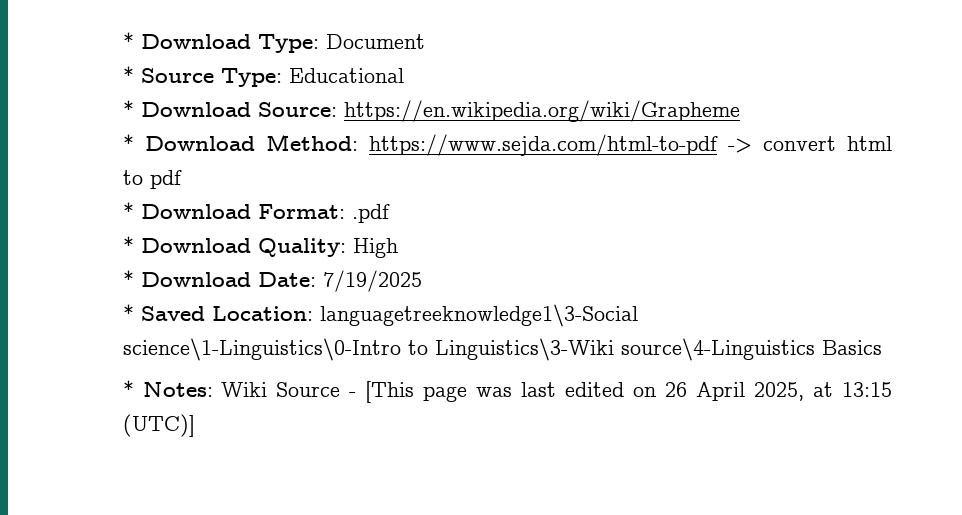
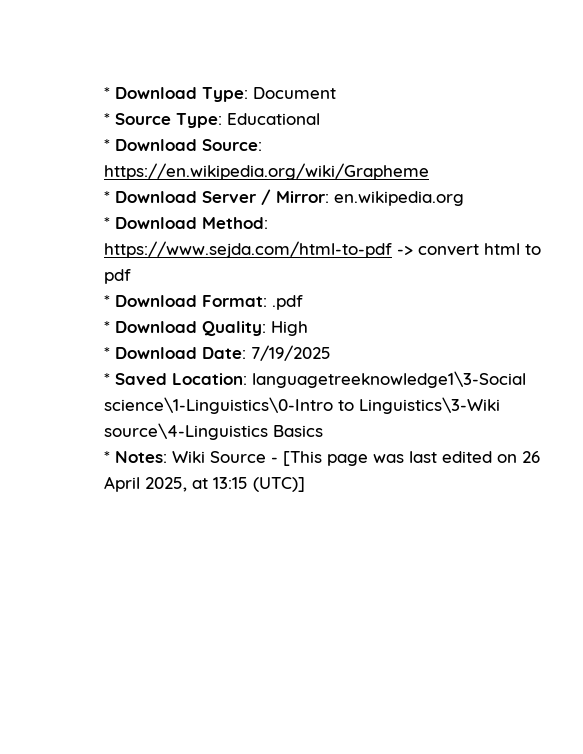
+ * Download Server / Mirror: en.wikipedia.org

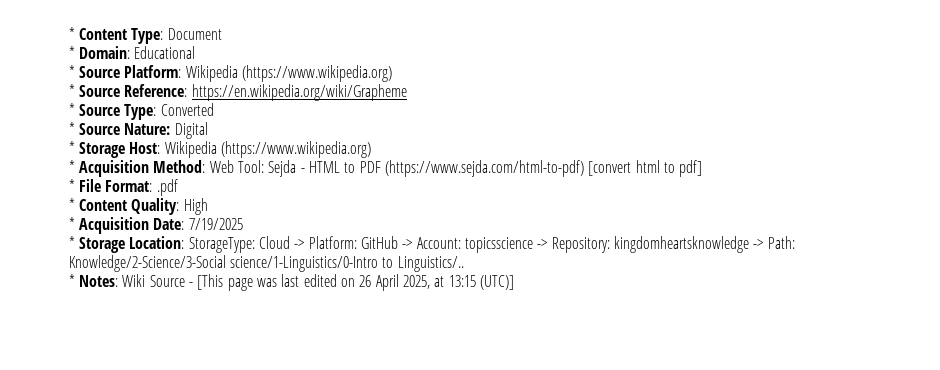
- * Download Type: Document
+ * Content Type: Document
- * Source Type: Educational
+ * Domain: Educational
- * Download Source: https://en.wikipedia.org/wiki/Grapheme
- * Download Server / Mirror: en.wikipedia.org
- * Download Method: https://www.sejda.com/html-to-pdf -> convert html to pdf
- * Download Format: .pdf
+ * Source Platform: Wikipedia (https://www.wikipedia.org)
+ * Source Reference: https://en.wikipedia.org/wiki/Grapheme
+ * Source Type: Converted
+ * Source Nature: Digital
+ * Storage Host: Wikipedia (https://www.wikipedia.org)
+ * Acquisition Method: Web Tool: Sejda - HTML to PDF (https://www.sejda.com/html-to-pdf) [convert html to pdf]
+ * File Format: .pdf
- * Download Quality: High
+ * Content Quality: High
- * Download Date: 7/19/2025
+ * Acquisition Date: 7/19/2025
- * Saved Location: languagetreeknowledge1\3-Social science\1-Linguistics\0-Intro to Linguistics\3-Wiki source\4-Linguistics Basics
+ * Storage Location: StorageType: Cloud -> Platform: GitHub -> Account: topicsscience -> Repository: kingdomheartsknowledge -> Path: Knowledge/2-Science/3-Social science/1-Linguistics/0-Intro to Linguistics/..

